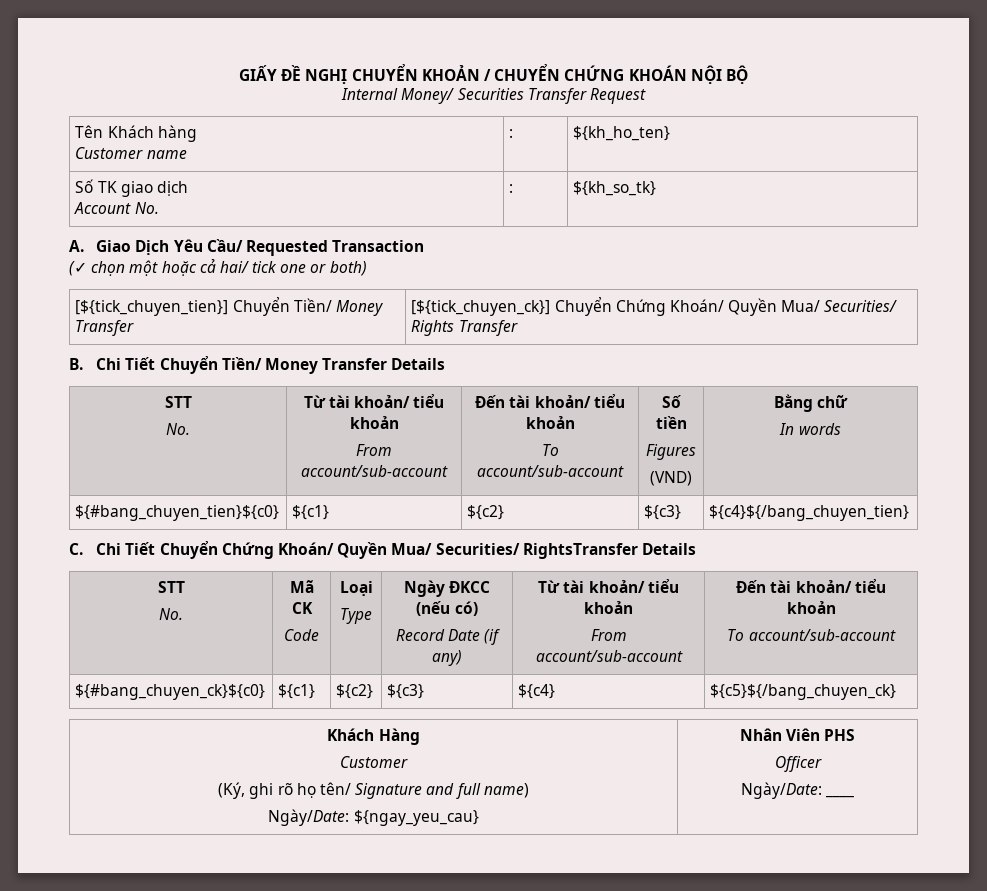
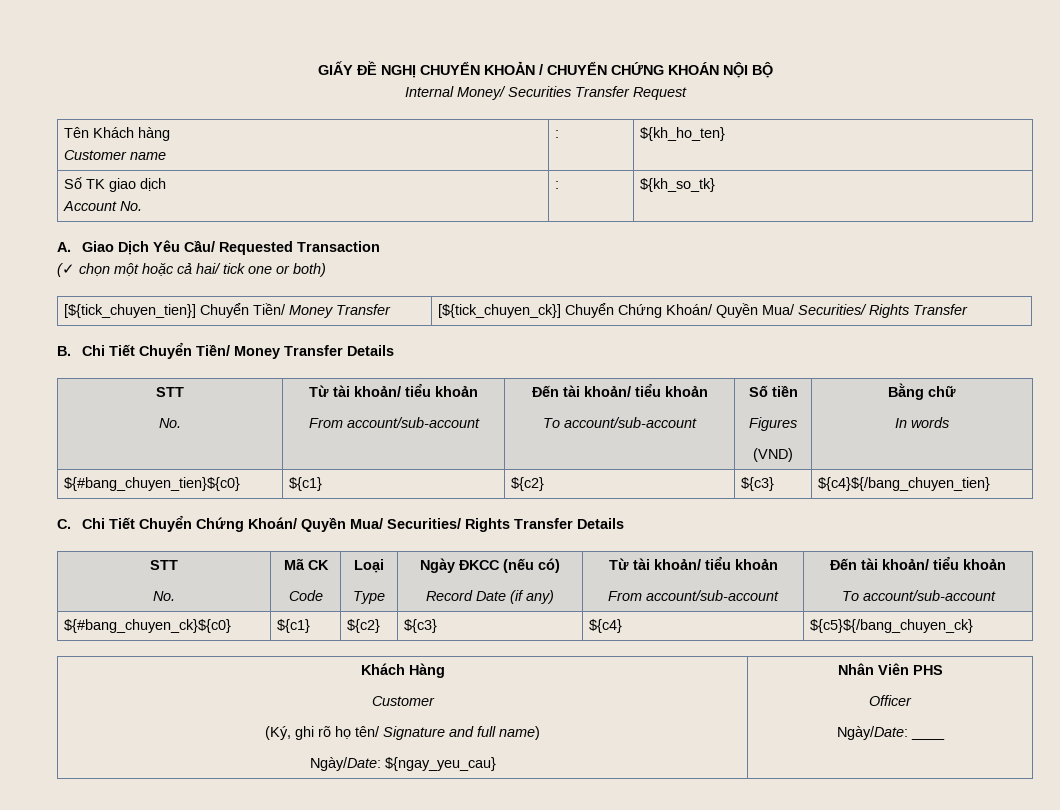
- C. Chi Tiết Chuyển Chứng Khoán/ Quyền Mua/ Securities/ RightsTransfer Details
+ C. Chi Tiết Chuyển Chứng Khoán/ Quyền Mua/ Securities/ Rights Transfer Details

